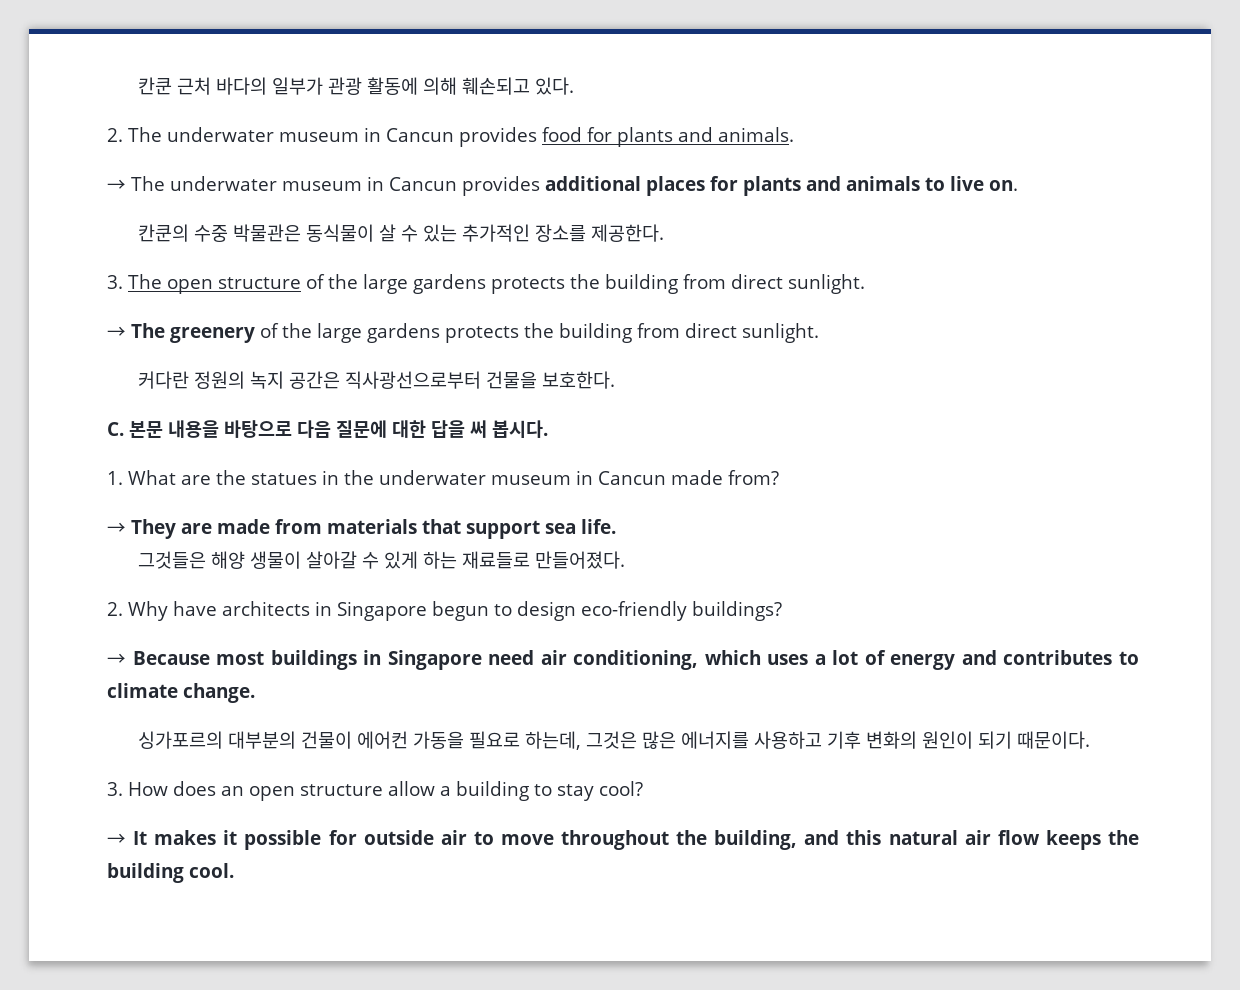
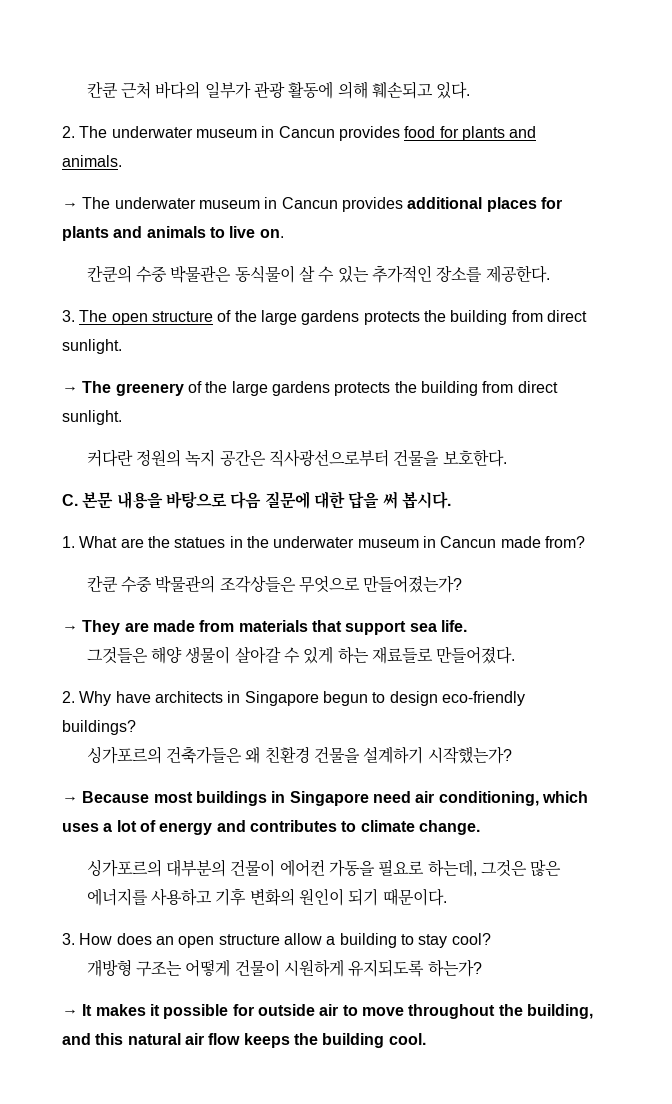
+ 칸쿤 수중 박물관의 조각상들은 무엇으로 만들어졌는가?
+ 싱가포르의 건축가들은 왜 친환경 건물을 설계하기 시작했는가?
+ 개방형 구조는 어떻게 건물이 시원하게 유지되도록 하는가?

